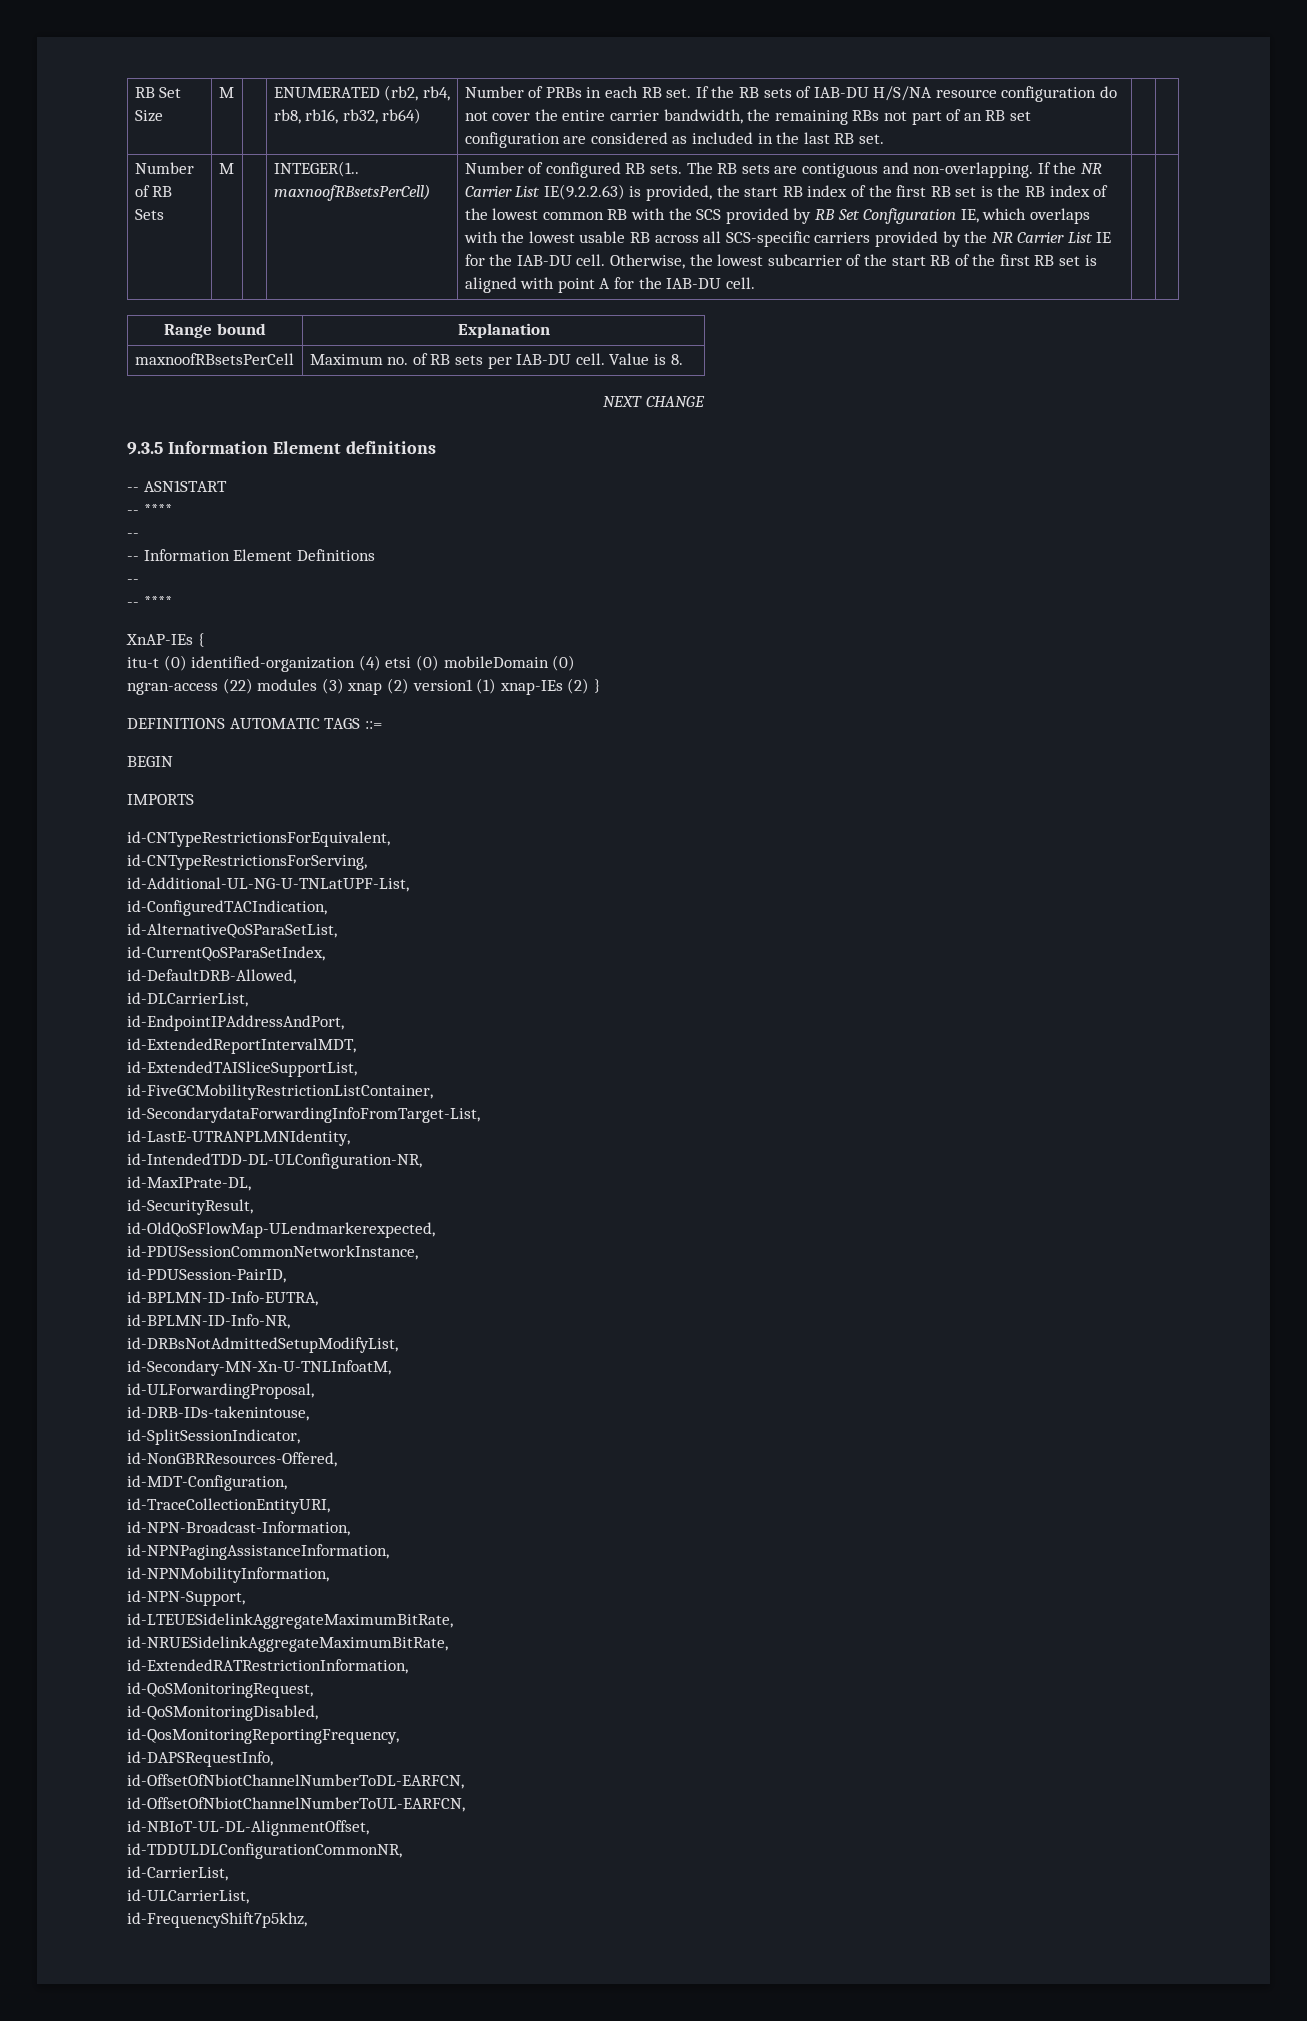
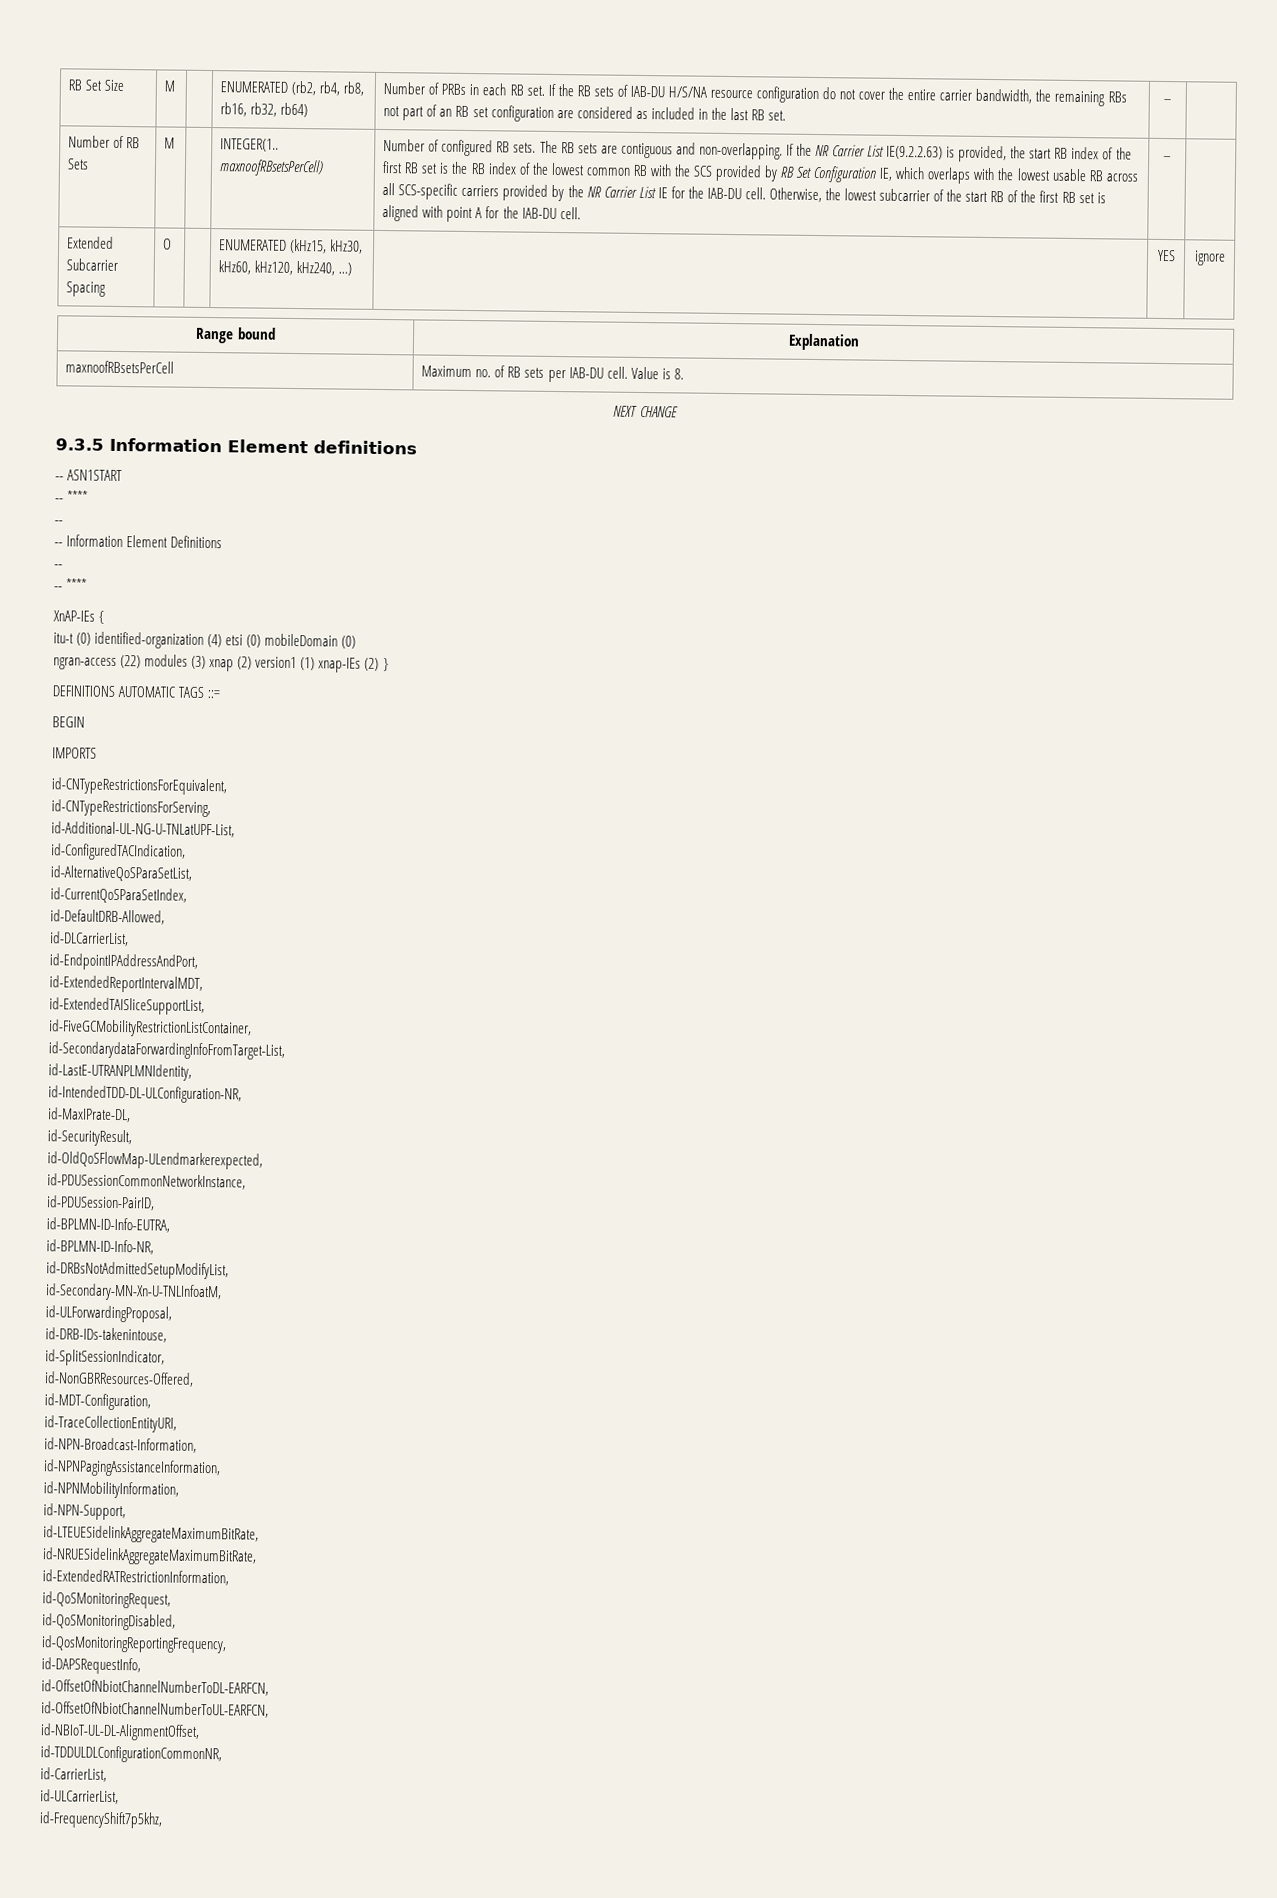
- If the RB sets of IAB-DU H/S/NA resource configuration do not cover the entire carrier bandwidth, the remaining RBs not part of an RB set configuration are considered as included in the last RB set.
+ If the RB sets of IAB-DU H/S/NA resource configuration do not cover the entire carrier bandwidth, the remaining RBs not part of an RB set configuration are considered as included in the last RB set. | –
- Otherwise, the lowest subcarrier of the start RB of the first RB set is aligned with point A for the IAB-DU cell.
+ Otherwise, the lowest subcarrier of the start RB of the first RB set is aligned with point A for the IAB-DU cell. | – |
+ Extended Subcarrier Spacing | O | | ENUMERATED (kHz15, kHz30, kHz60, kHz120, kHz240, …) | | YES | ignore

